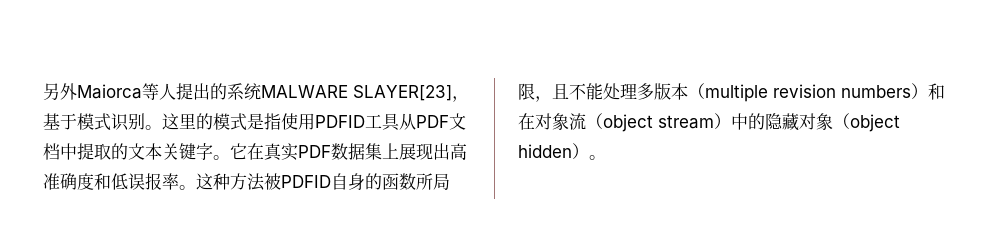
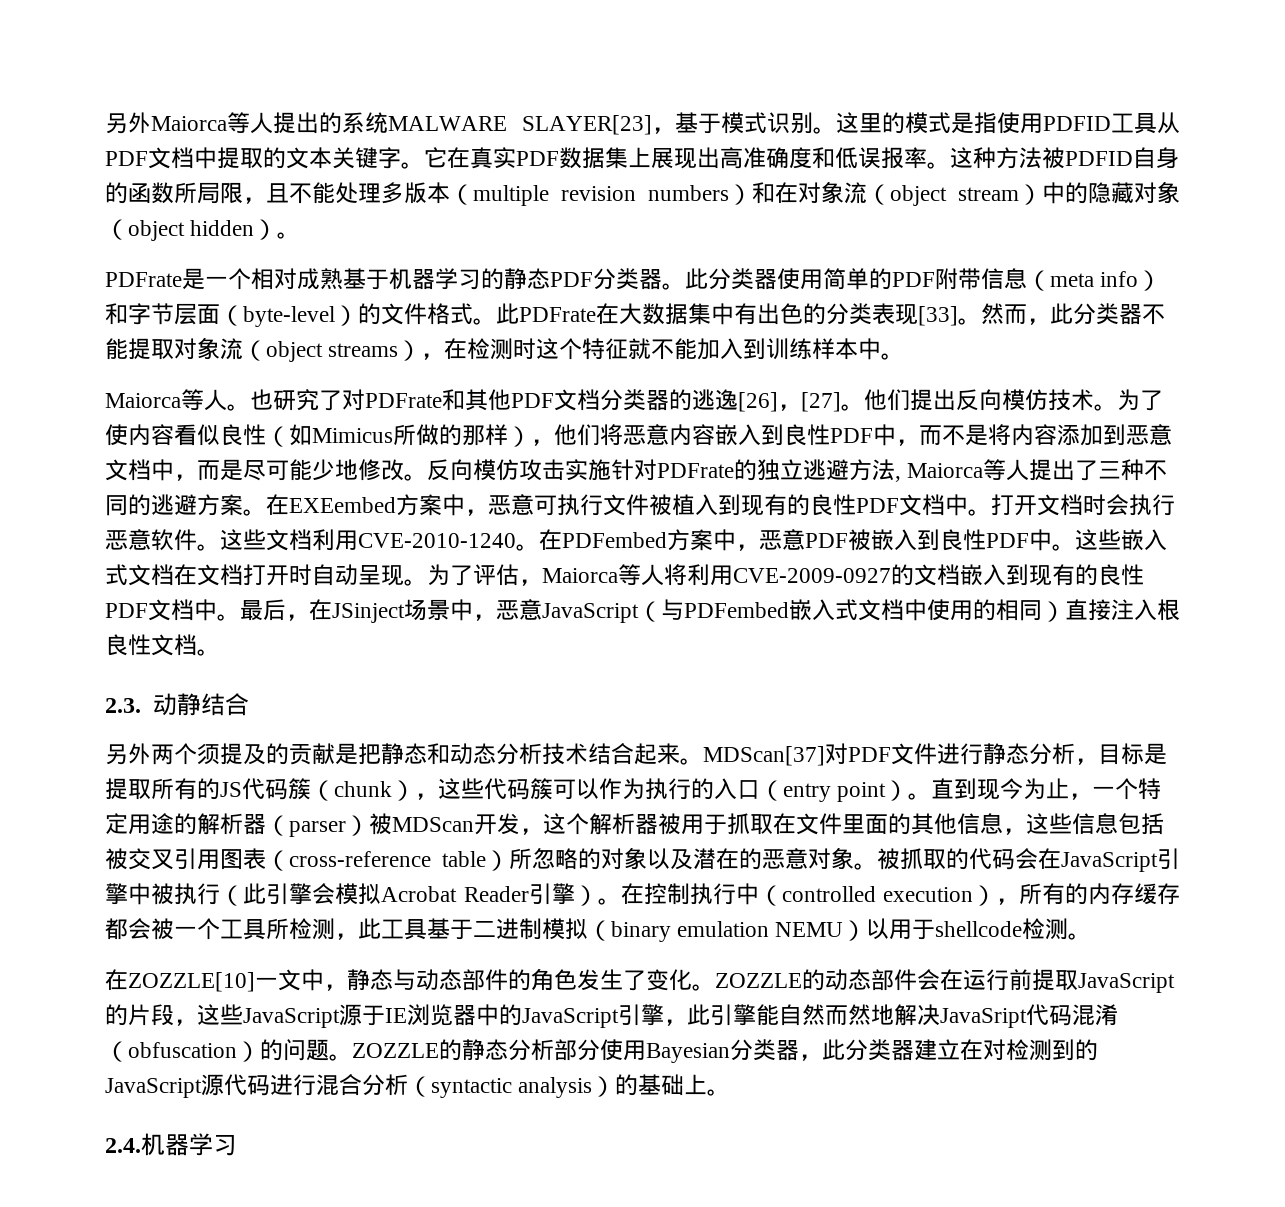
+ PDFrate是一个相对成熟基于机器学习的静态PDF分类器。此分类器使用简单的PDF附带信息（meta info）和字节层面（byte-level）的文件格式。此PDFrate在大数据集中有出色的分类表现[33]。然而，此分类器不能提取对象流（object streams），在检测时这个特征就不能加入到训练样本中。
+ Maiorca等人。也研究了对PDFrate和其他PDF文档分类器的逃逸[26]，[27]。他们提出反向模仿技术。为了使内容看似良性（如Mimicus所做的那样），他们将恶意内容嵌入到良性PDF中，而不是将内容添加到恶意文档中，而是尽可能少地修改。反向模仿攻击实施针对PDFrate的独立逃避方法, Maiorca等人提出了三种不同的逃避方案。在EXEembed方案中，恶意可执行文件被植入到现有的良性PDF文档中。打开文档时会执行恶意软件。这些文档利用CVE-2010-1240。在PDFembed方案中，恶意PDF被嵌入到良性PDF中。这些嵌入式文档在文档打开时自动呈现。为了评估，Maiorca等人将利用CVE-2009-0927的文档嵌入到现有的良性PDF文档中。最后，在JSinject场景中，恶意JavaScript（与PDFembed嵌入式文档中使用的相同）直接注入根良性文档。
+ 2.3.动静结合
+ 另外两个须提及的贡献是把静态和动态分析技术结合起来。MDScan[37]对PDF文件进行静态分析，目标是提取所有的JS代码簇（chunk），这些代码簇可以作为执行的入口（entry point）。直到现今为止，一个特定用途的解析器（parser）被MDScan开发，这个解析器被用于抓取在文件里面的其他信息，这些信息包括被交叉引用图表（cross-reference table）所忽略的对象以及潜在的恶意对象。被抓取的代码会在JavaScript引擎中被执行（此引擎会模拟Acrobat Reader引擎）。在控制执行中（controlled execution），所有的内存缓存都会被一个工具所检测，此工具基于二进制模拟（binary emulation NEMU）以用于shellcode检测。
+ 在ZOZZLE[10]一文中，静态与动态部件的角色发生了变化。ZOZZLE的动态部件会在运行前提取JavaScript的片段，这些JavaScript源于IE浏览器中的JavaScript引擎，此引擎能自然而然地解决JavaSript代码混淆（obfuscation）的问题。ZOZZLE的静态分析部分使用Bayesian分类器，此分类器建立在对检测到的JavaScript源代码进行混合分析（syntactic analysis）的基础上。
+ 2.4.机器学习

